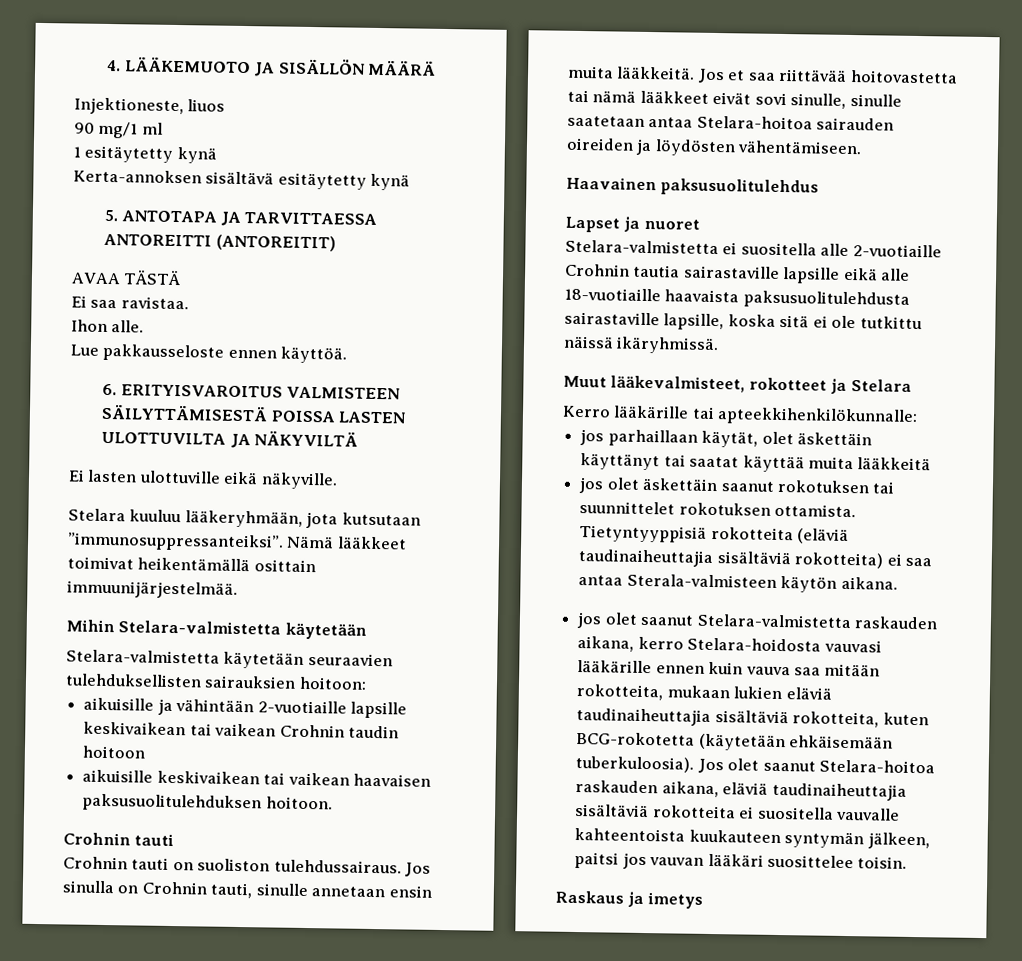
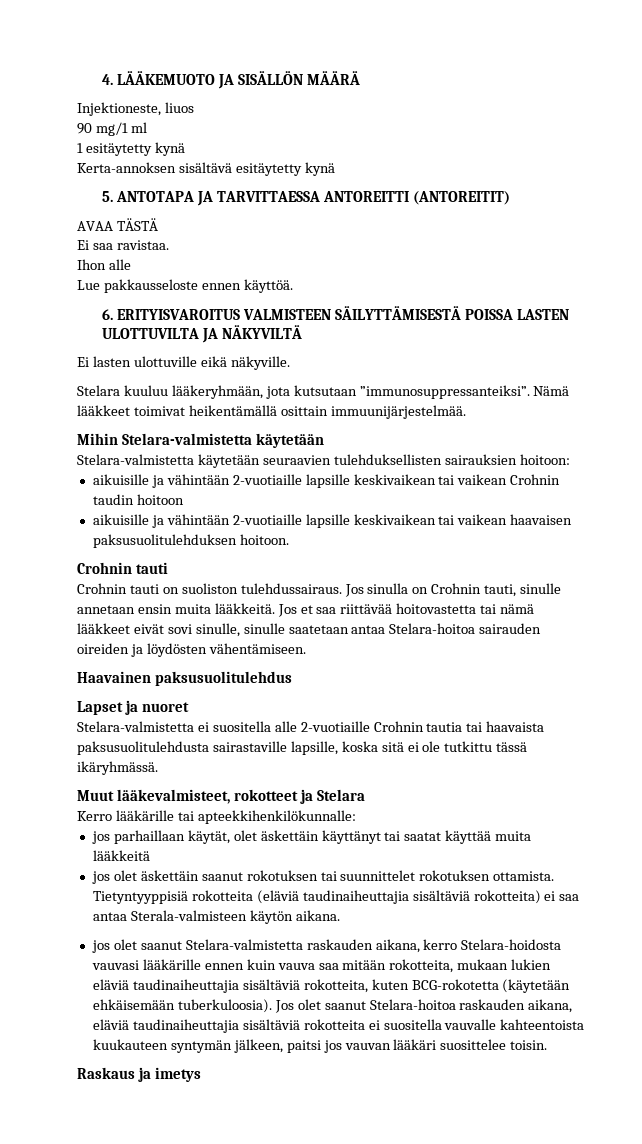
- Ihon alle.
+ Ihon alle
- aikuisille keskivaikean tai vaikean haavaisen paksusuolitulehduksen hoitoon.
+ aikuisille ja vähintään 2-vuotiaille lapsille keskivaikean tai vaikean haavaisen paksusuolitulehduksen hoitoon.
- Stelara-valmistetta ei suositella alle 2-vuotiaille Crohnin tautia sairastaville lapsille eikä alle 18-vuotiaille haavaista paksusuolitulehdusta sairastaville lapsille, koska sitä ei ole tutkittu näissä ikäryhmissä.
+ Stelara-valmistetta ei suositella alle 2-vuotiaille Crohnin tautia tai haavaista paksusuolitulehdusta sairastaville lapsille, koska sitä ei ole tutkittu tässä ikäryhmässä.

